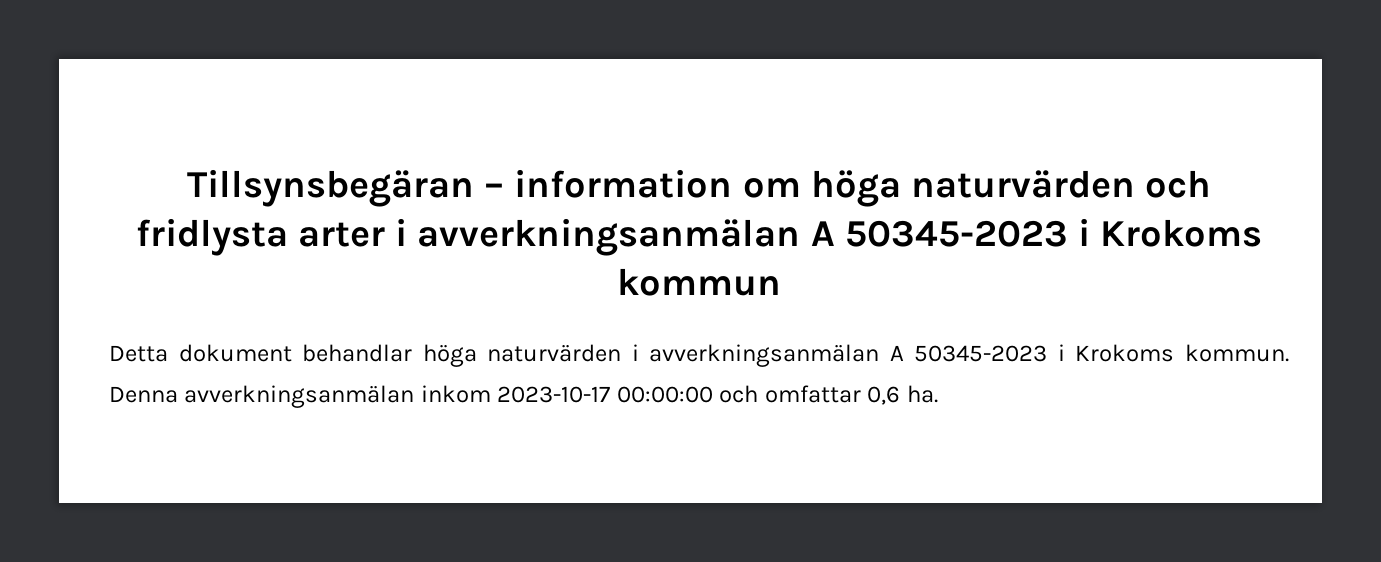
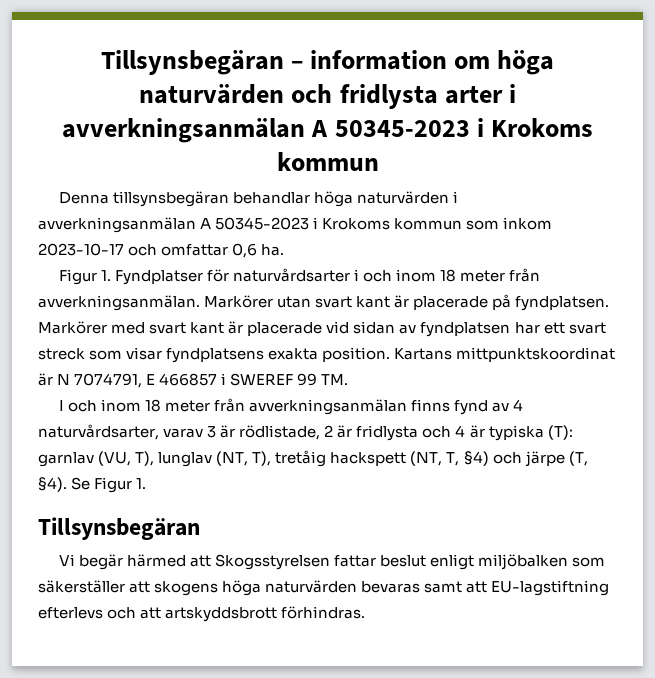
- Detta dokument behandlar höga naturvärden i avverkningsanmälan A 50345-2023 i Krokoms kommun. Denna avverkningsanmälan inkom 2023-10-17 00:00:00 och omfattar 0,6 ha.
+ Denna tillsynsbegäran behandlar höga naturvärden i avverkningsanmälan A 50345-2023 i Krokoms kommun som inkom 2023-10-17 och omfattar 0,6 ha.
+ Figur 1. Fyndplatser för naturvårdsarter i och inom 18 meter från avverkningsanmälan. Markörer utan svart kant är placerade på fyndplatsen. Markörer med svart kant är placerade vid sidan av fyndplatsen har ett svart streck som visar fyndplatsens exakta position. Kartans mittpunktskoordinat är N 7074791, E 466857 i SWEREF 99 TM.
+ I och inom 18 meter från avverkningsanmälan finns fynd av 4 naturvårdsarter, varav 3 är rödlistade, 2 är fridlysta och 4 är typiska (T): garnlav (VU, T), lunglav (NT, T), tretåig hackspett (NT, T, §4) och järpe (T, §4). Se Figur 1.
+ Tillsynsbegäran
+ Vi begär härmed att Skogsstyrelsen fattar beslut enligt miljöbalken som säkerställer att skogens höga naturvärden bevaras samt att EU-lagstiftning efterlevs och att artskyddsbrott förhindras.

